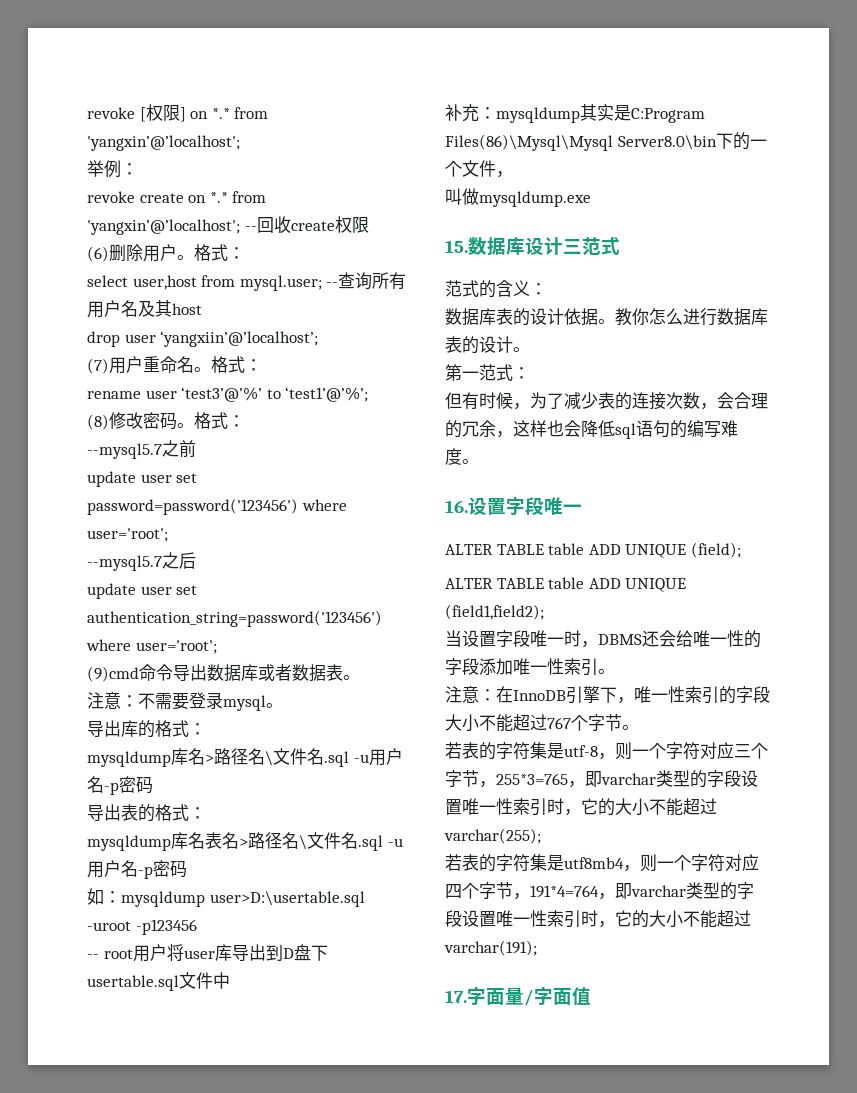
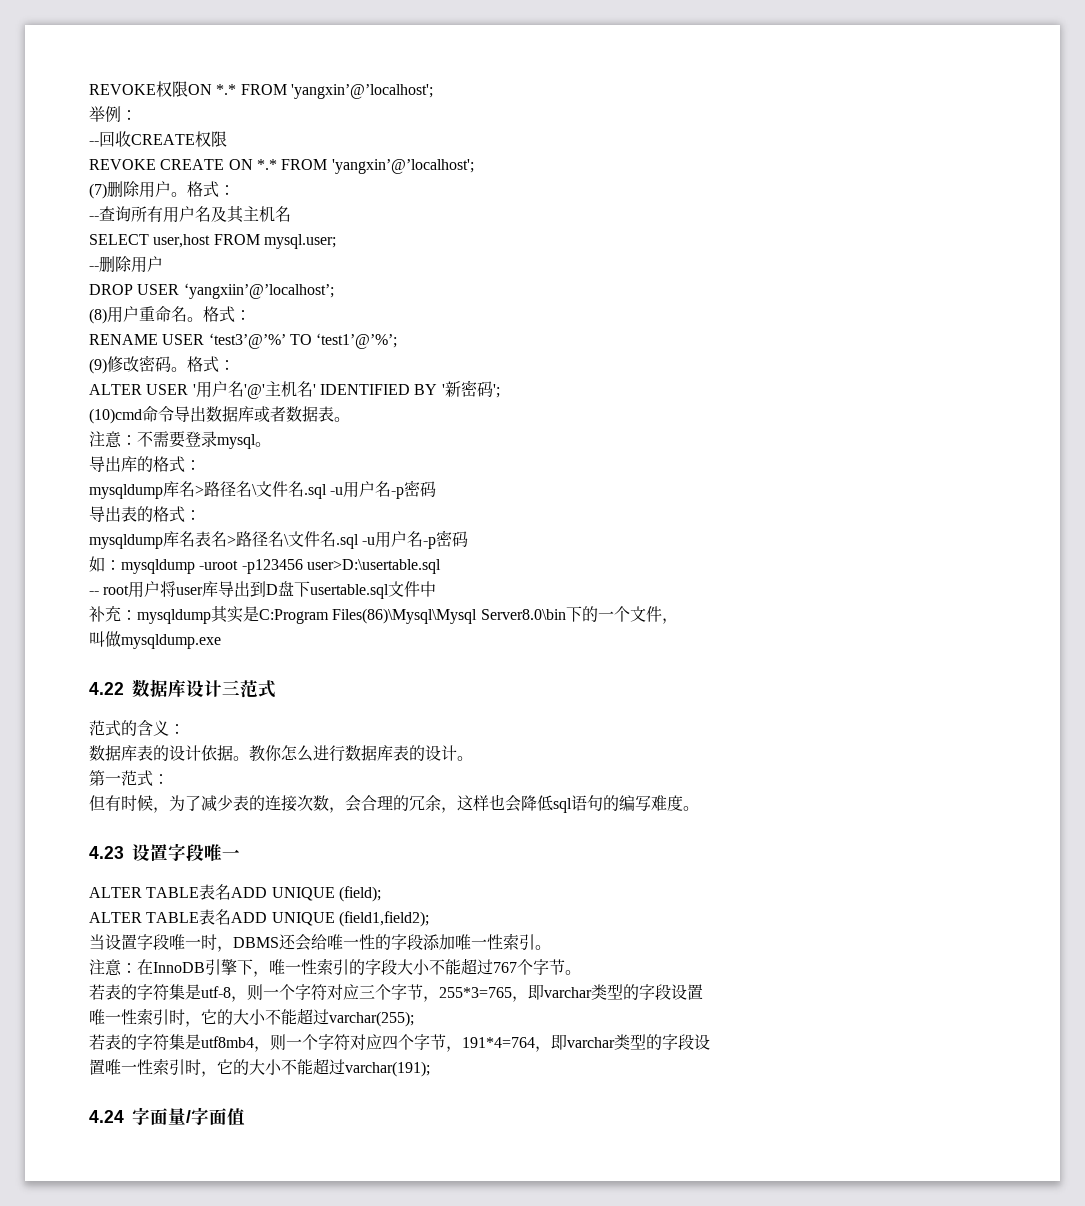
- revoke [权限] on *.* from 'yangxin’@’localhost';
+ REVOKE权限ON *.* FROM 'yangxin’@’localhost';
  举例：
- revoke create on *.* from 'yangxin’@’localhost'; --回收create权限
+ --回收CREATE权限
- (6)删除用户。
+ REVOKE CREATE ON *.* FROM 'yangxin’@’localhost';
+ (7)删除用户。
- select user,host from mysql.user; --查询所有用户名及其host
- drop user ‘yangxiin’@’localhost’;
+ --查询所有用户名及其主机名
+ SELECT user,host FROM mysql.user;
+ --删除用户
+ DROP USER ‘yangxiin’@’localhost’;
- (7)用户重命名。
+ (8)用户重命名。
- rename user ‘test3’@’%’ to ‘test1’@’%’;
+ RENAME USER ‘test3’@’%’ TO ‘test1’@’%’;
- (8)修改密码。
+ (9)修改密码。
- --mysql5.7之前
- update user set password=password('123456') where user='root';
- --mysql5.7之后
- update user set authentication_string=password('123456') where user='root';
- (9)cmd命令导出数据库或者数据表。
+ ALTER USER '用户名'@'主机名' IDENTIFIED BY '新密码';
+ (10)cmd命令导出数据库或者数据表。
- 如：mysqldump user>D:\usertable.sql -uroot -p123456
+ 如：mysqldump -uroot -p123456 user>D:\usertable.sql
- 15.数据库设计三范式
+ 4.22数据库设计三范式
- 16.设置字段唯一
+ 4.23设置字段唯一
- ALTER TABLE table ADD UNIQUE (field);
+ ALTER TABLE表名ADD UNIQUE (field);
- ALTER TABLE table ADD UNIQUE (field1,field2);
+ ALTER TABLE表名ADD UNIQUE (field1,field2);
- 若表的字符集是utf-8，则一个字符对应三个字节，255*3=765，即varchar类型的字段设置唯一性索引时，它的大小不能超过varchar(255);
+ 若表的字符集是utf-8，则一个字符对应三个字节，255*3=765，即varchar类型的字段设置
+ 唯一性索引时，它的大小不能超过varchar(255);
- 若表的字符集是utf8mb4，则一个字符对应四个字节，191*4=764，即varchar类型的字段设置唯一性索引时，它的大小不能超过varchar(191);
+ 若表的字符集是utf8mb4，则一个字符对应四个字节，191*4=764，即varchar类型的字段设
+ 置唯一性索引时，它的大小不能超过varchar(191);
- 17.字面量/字面值
+ 4.24字面量/字面值

